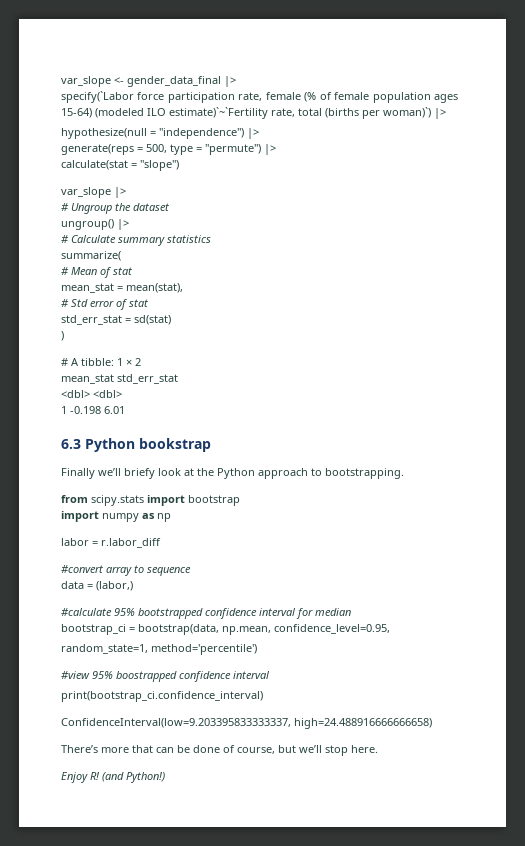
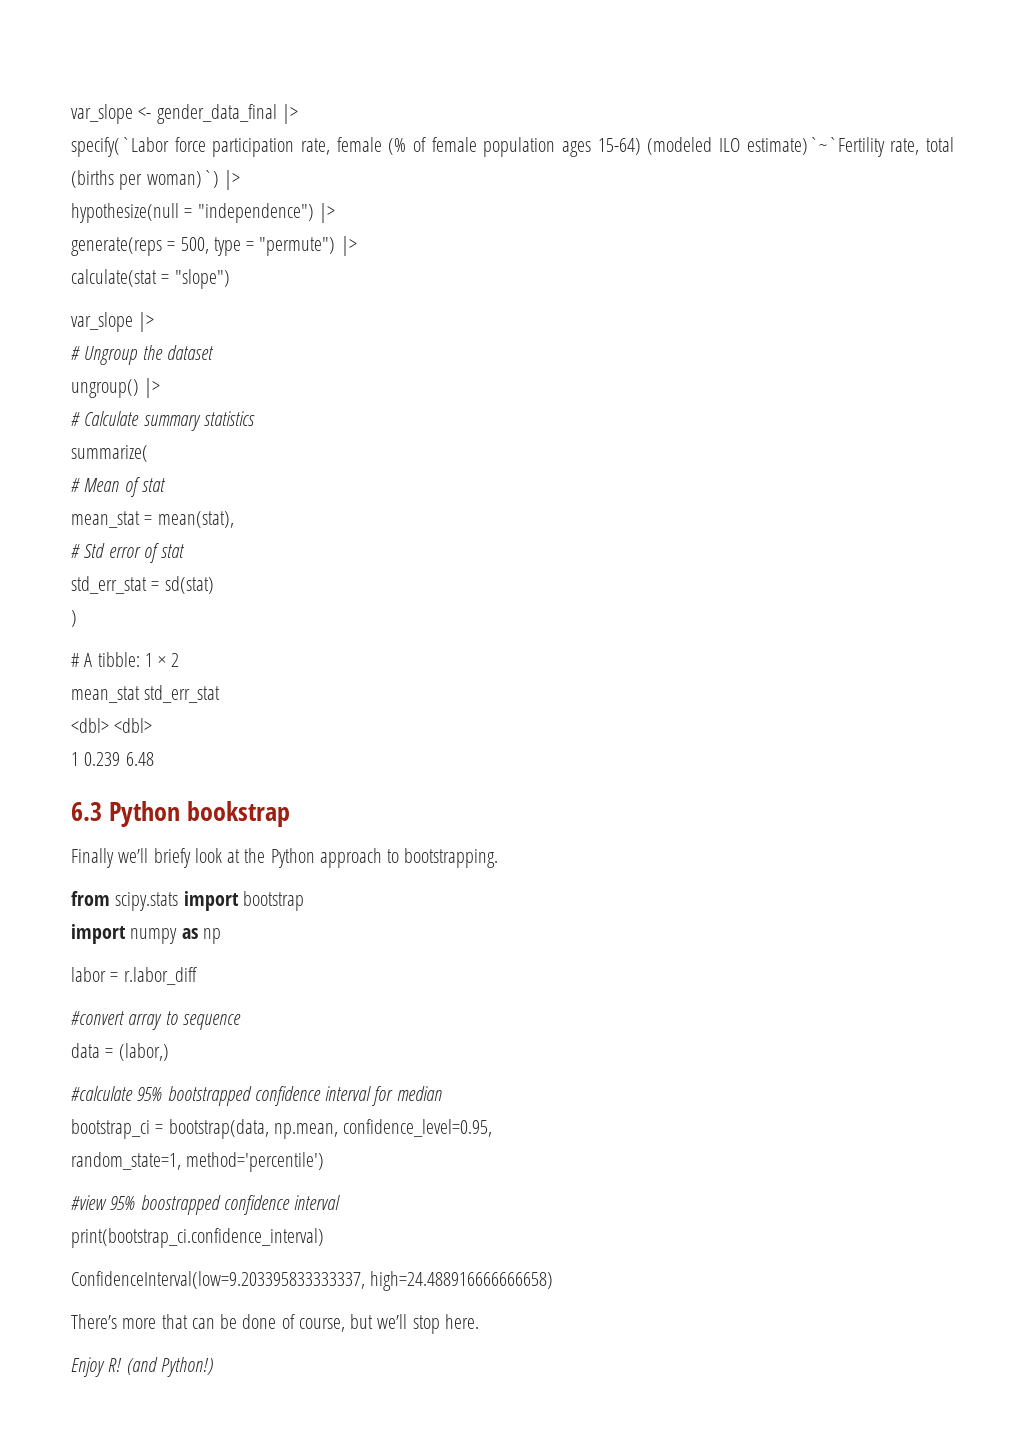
- 1 -0.198 6.01
+ 1 0.239 6.48

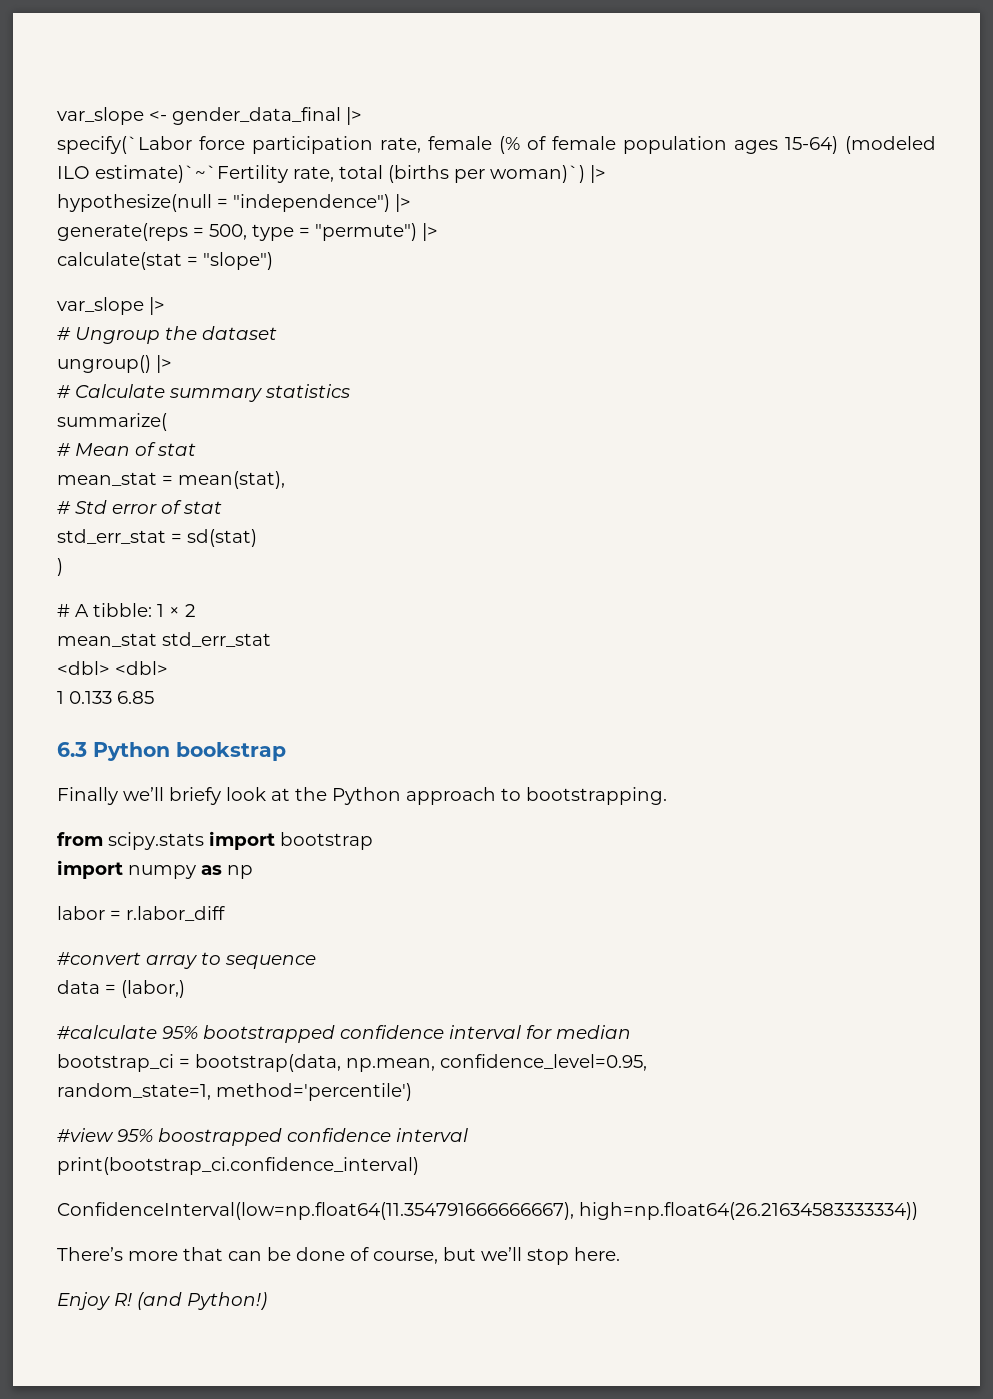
- 1 0.239 6.48
+ 1 0.133 6.85
- ConfidenceInterval(low=9.203395833333337, high=24.488916666666658)
+ ConfidenceInterval(low=np.float64(11.354791666666667), high=np.float64(26.21634583333334))

